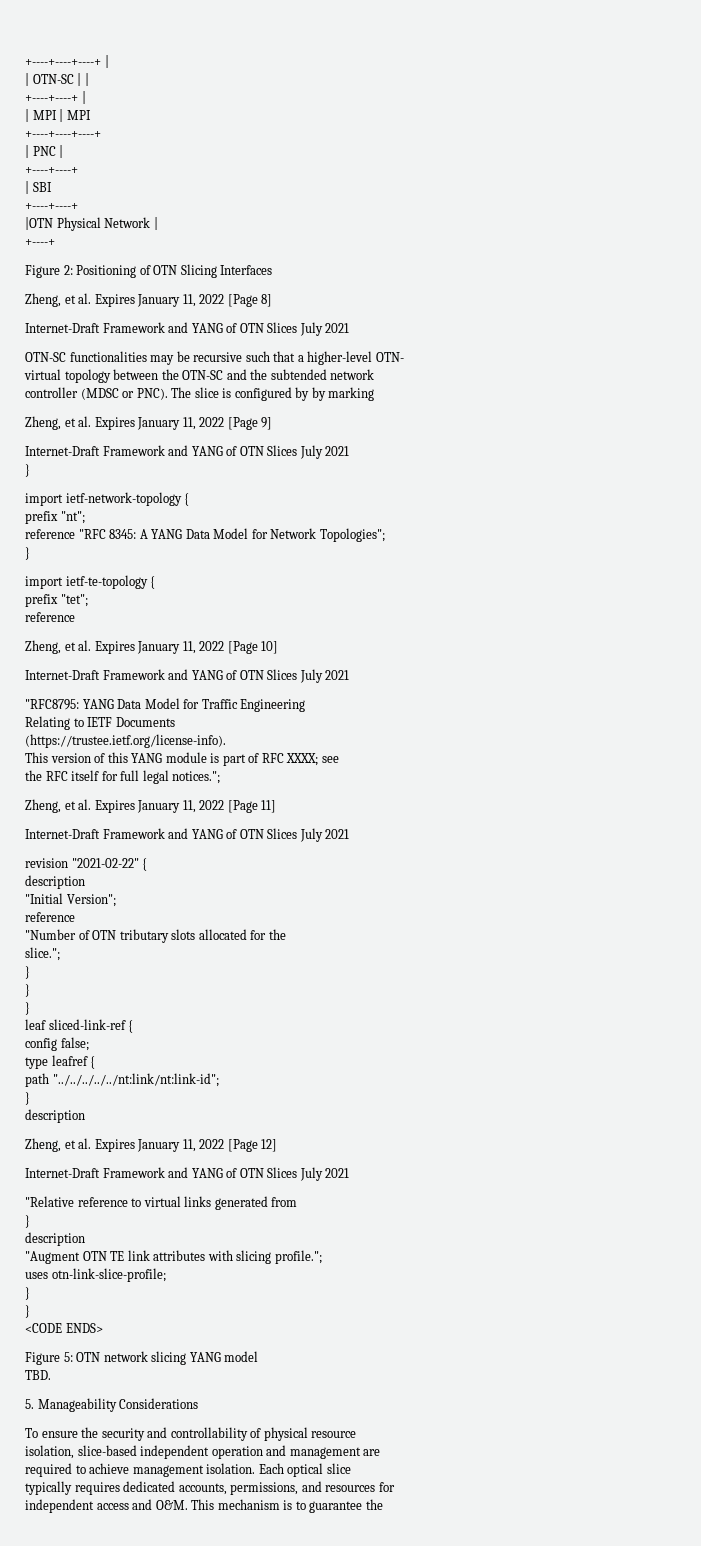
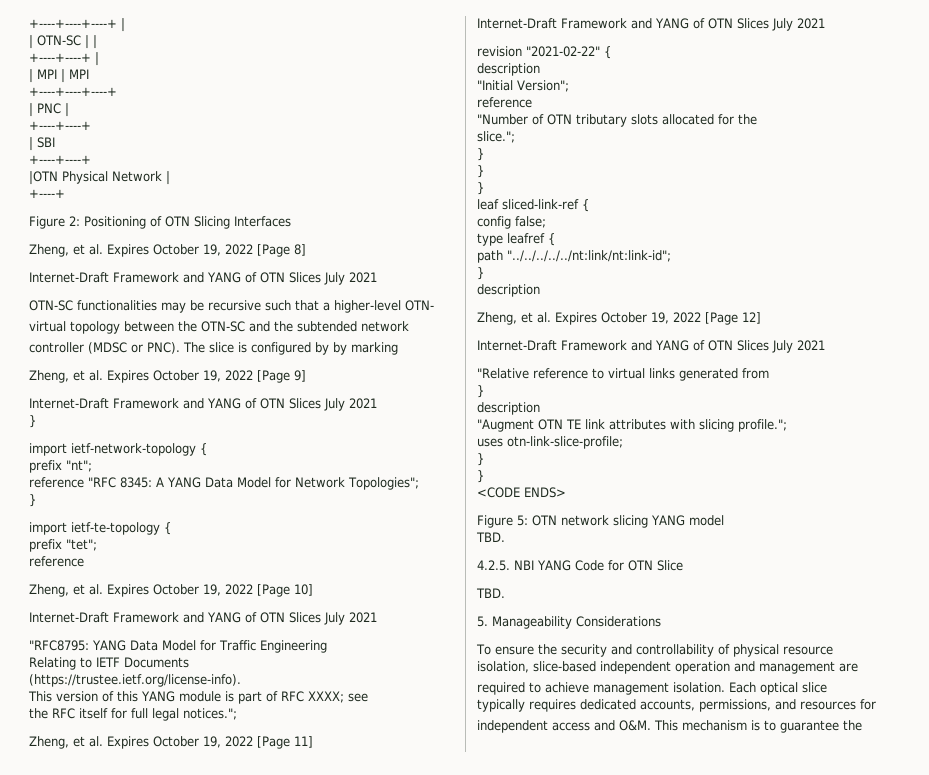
- Zheng, et al. Expires January 11, 2022 [Page 8]
+ Zheng, et al. Expires October 19, 2022 [Page 8]
- Zheng, et al. Expires January 11, 2022 [Page 9]
+ Zheng, et al. Expires October 19, 2022 [Page 9]
- Zheng, et al. Expires January 11, 2022 [Page 10]
+ Zheng, et al. Expires October 19, 2022 [Page 10]
- Zheng, et al. Expires January 11, 2022 [Page 11]
+ Zheng, et al. Expires October 19, 2022 [Page 11]
- Zheng, et al. Expires January 11, 2022 [Page 12]
+ Zheng, et al. Expires October 19, 2022 [Page 12]
+ 4.2.5. NBI YANG Code for OTN Slice
+ TBD.

